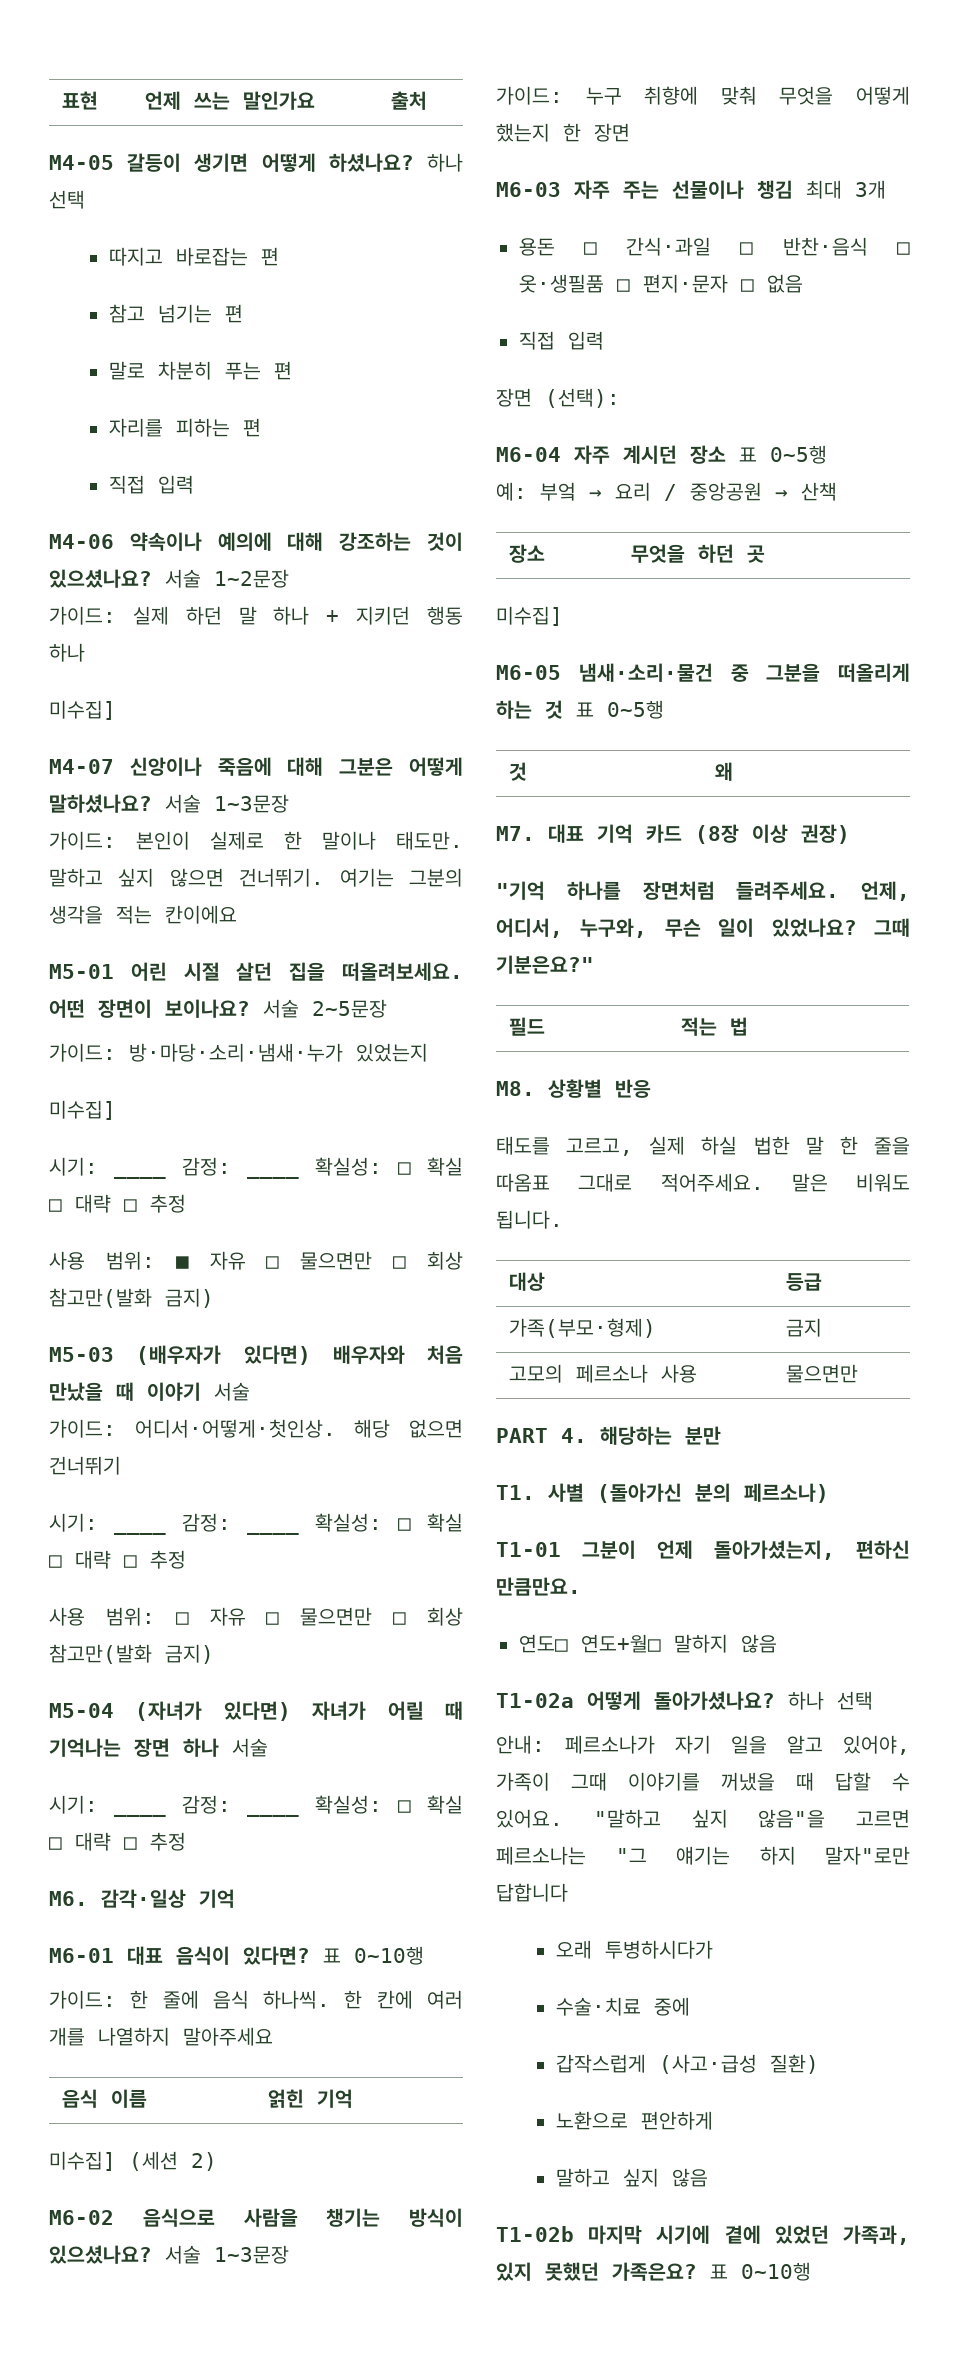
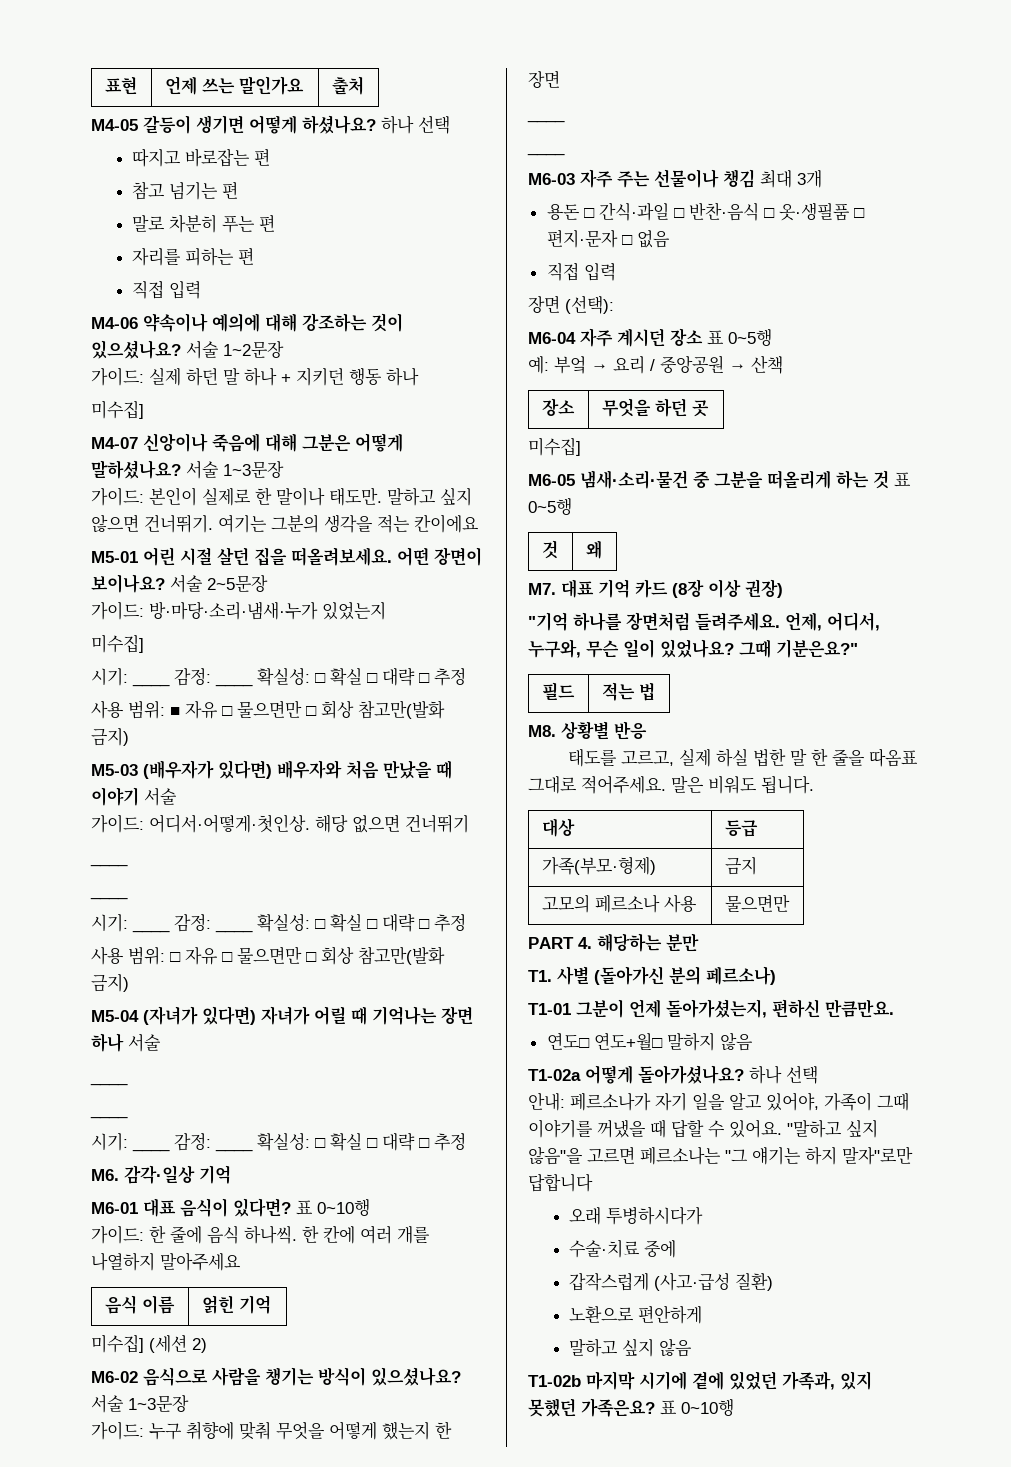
  해당 없으면 건너뛰기
+ ____
+ ____
  M5-04 (자녀가 있다면) 자녀가 어릴 때 기억나는 장면 하나 서술
+ ____
+ ____
  가이드: 누구 취향에 맞춰 무엇을 어떻게 했는지 한 장면
+ ____
+ ____

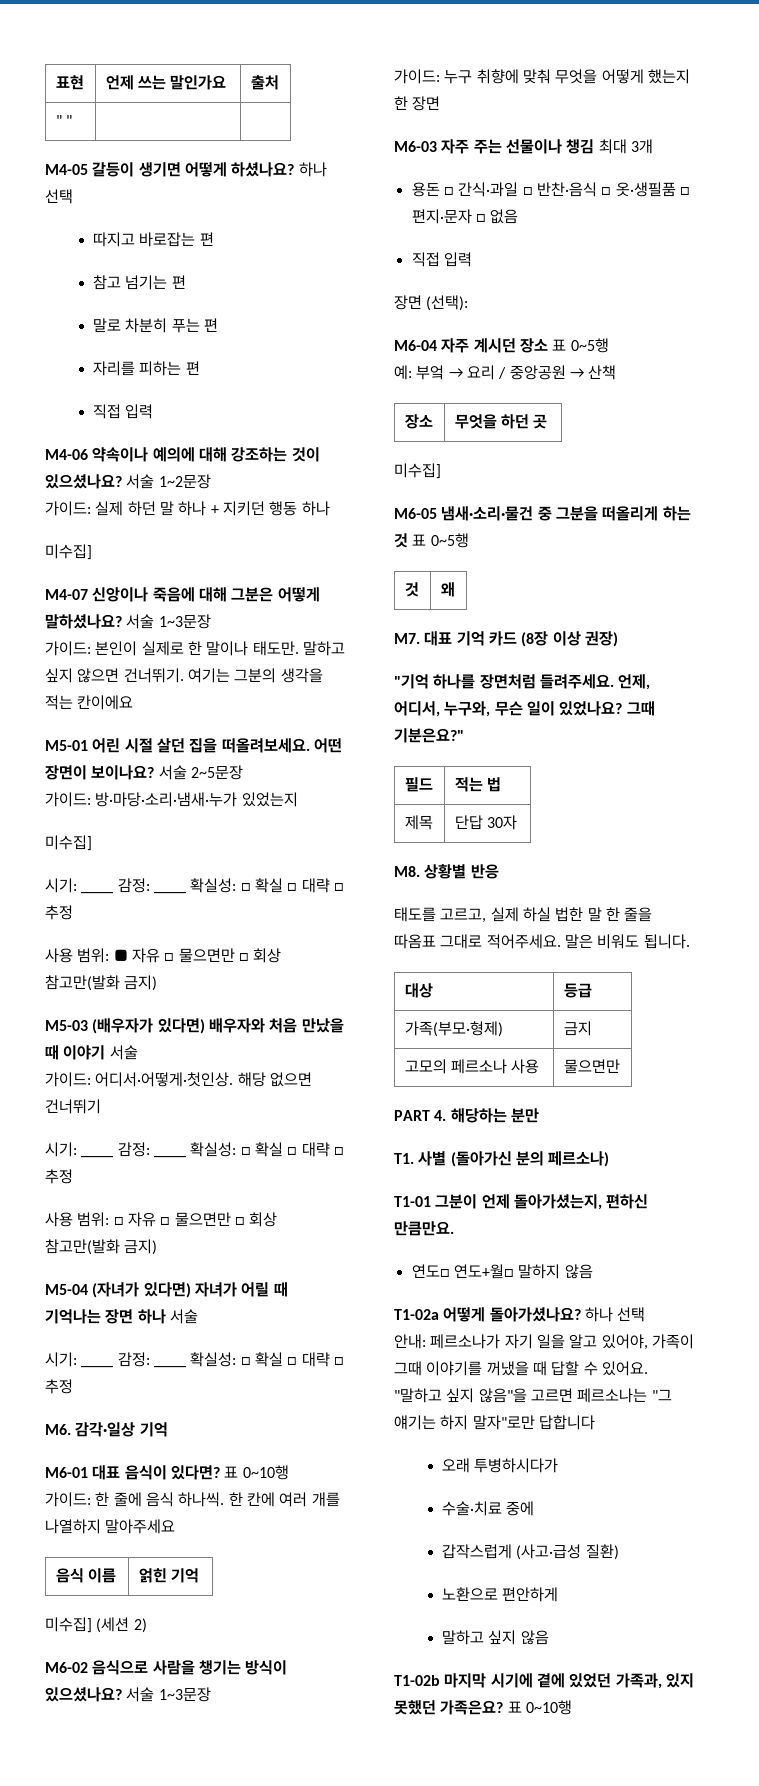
+ " " | |
  해당 없으면 건너뛰기
- ____
- ____
  M5-04 (자녀가 있다면) 자녀가 어릴 때 기억나는 장면 하나 서술
- ____
- ____
  가이드: 누구 취향에 맞춰 무엇을 어떻게 했는지 한 장면
- ____
- ____
+ 제목 | 단답 30자

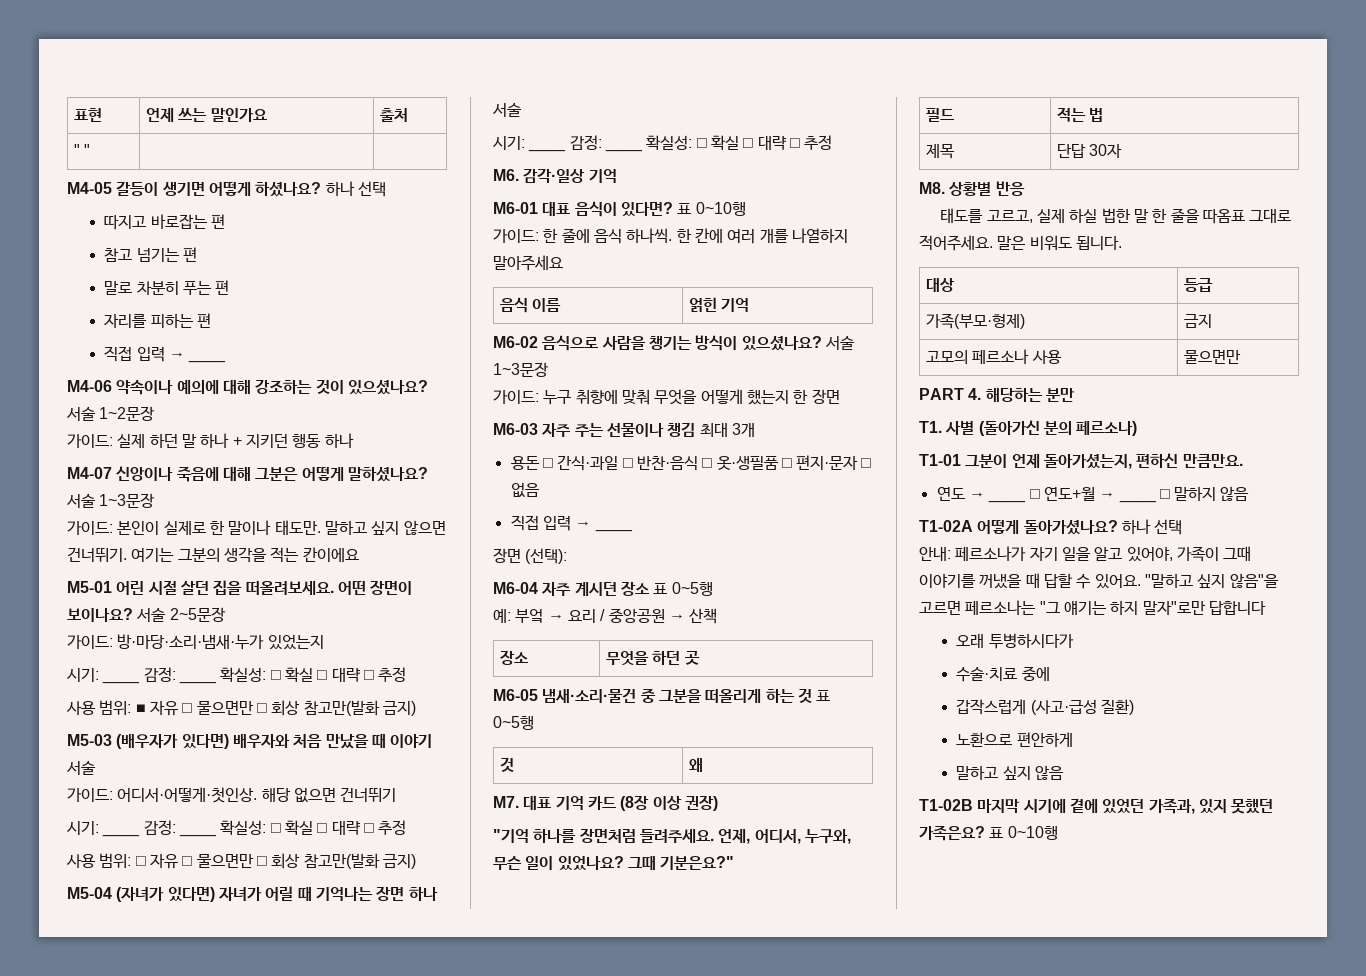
  자리를 피하는 편
- 직접 입력
+ 직접 입력 → ____
  가이드: 실제 하던 말 하나 + 지키던 행동 하나
- 미수집]
  가이드: 방·마당·소리·냄새·누가 있었는지
- 미수집]
- 미수집] (세션 2)
  용돈 □ 간식·과일 □ 반찬·음식 □ 옷·생필품 □ 편지·문자 □ 없음
- 직접 입력
+ 직접 입력 → ____
  장소 | 무엇을 하던 곳
- 미수집]
- 연도□ 연도+월□ 말하지 않음
+ 연도 → ____ □ 연도+월 → ____ □ 말하지 않음
- T1-02a 어떻게 돌아가셨나요?
+ T1-02A 어떻게 돌아가셨나요?
- T1-02b 마지막 시기에 곁에 있었던 가족과, 있지 못했던 가족은요?
+ T1-02B 마지막 시기에 곁에 있었던 가족과, 있지 못했던 가족은요?

